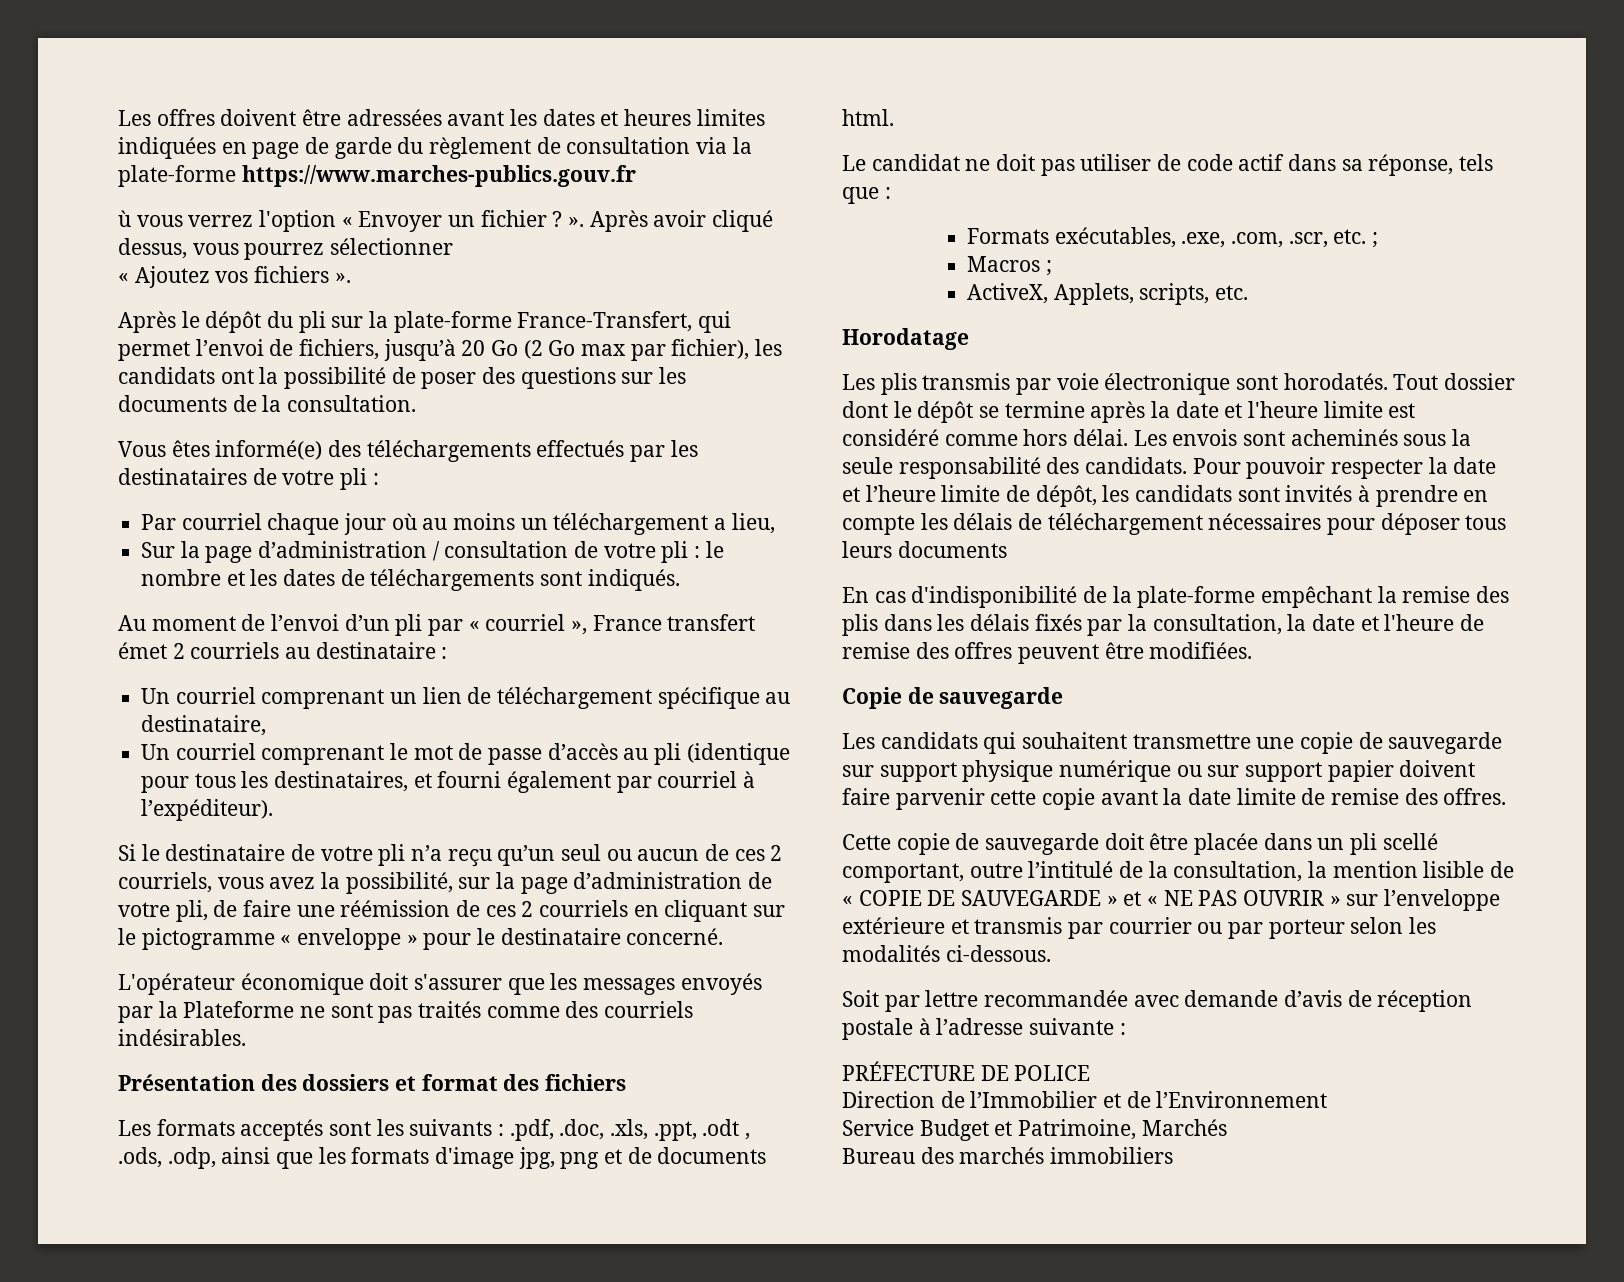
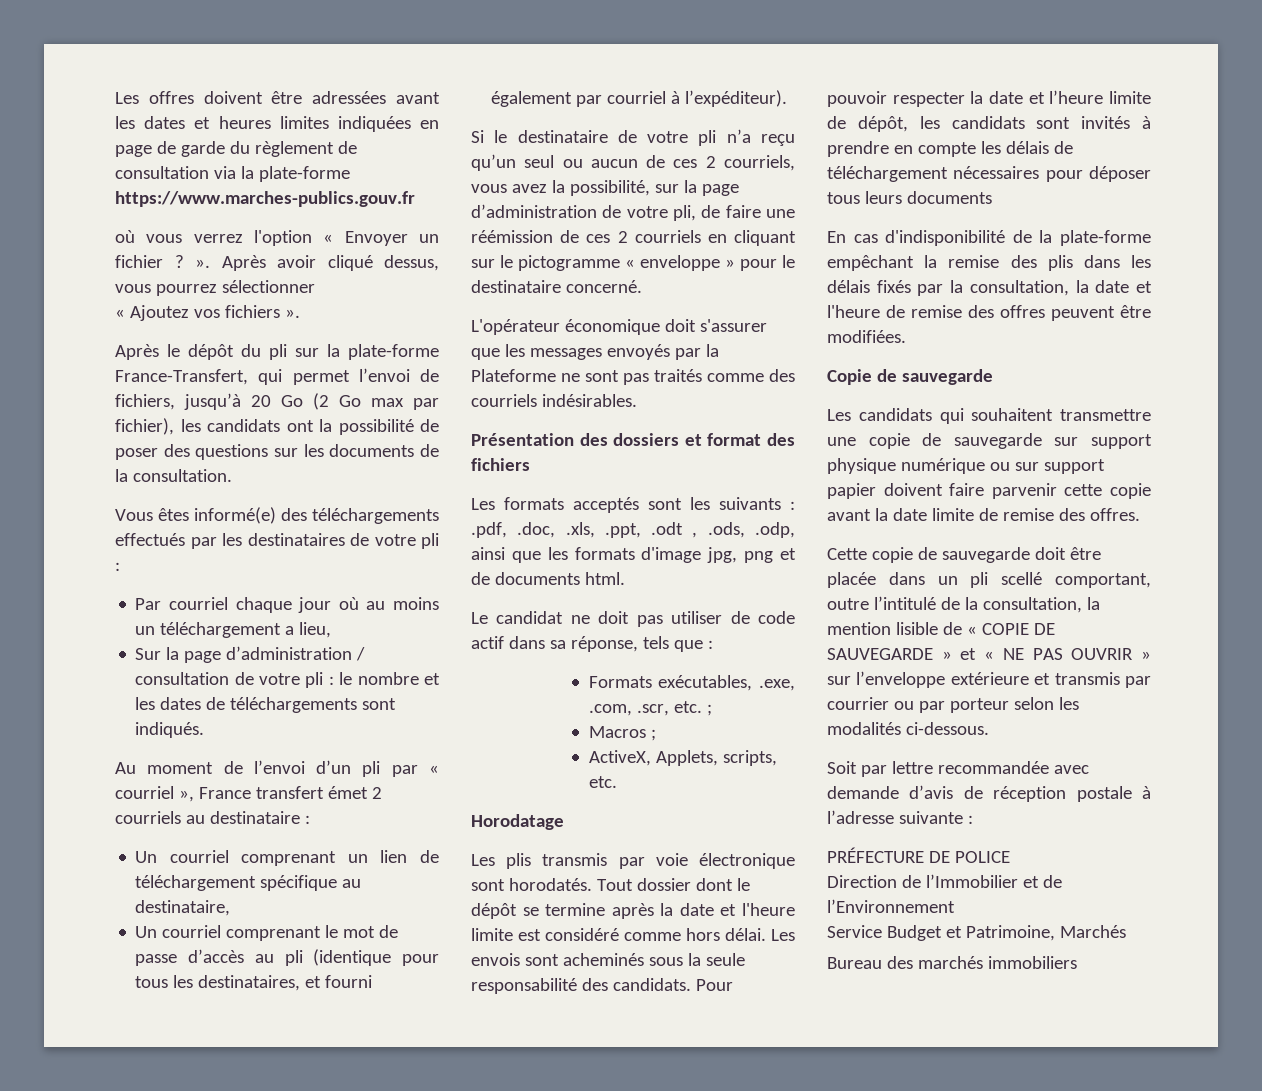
- ù vous verrez l'option « Envoyer un fichier ? ».
+ où vous verrez l'option « Envoyer un fichier ? ».

